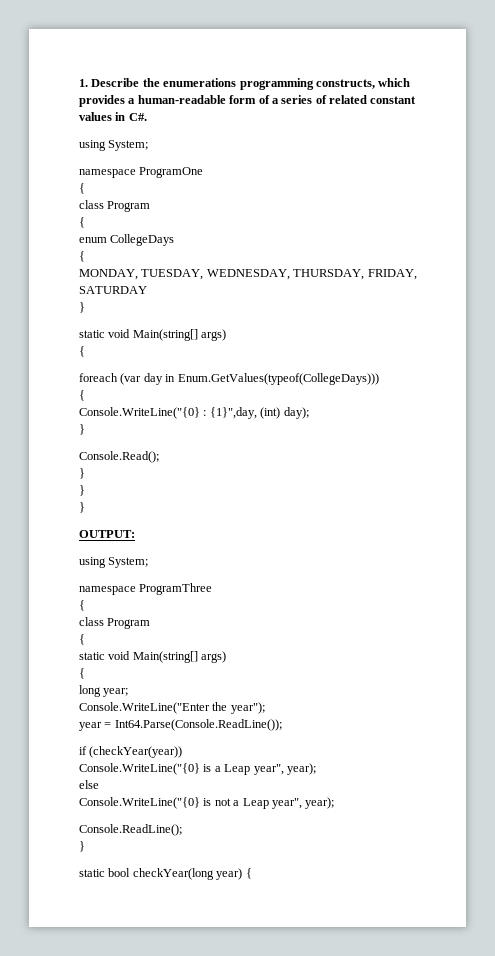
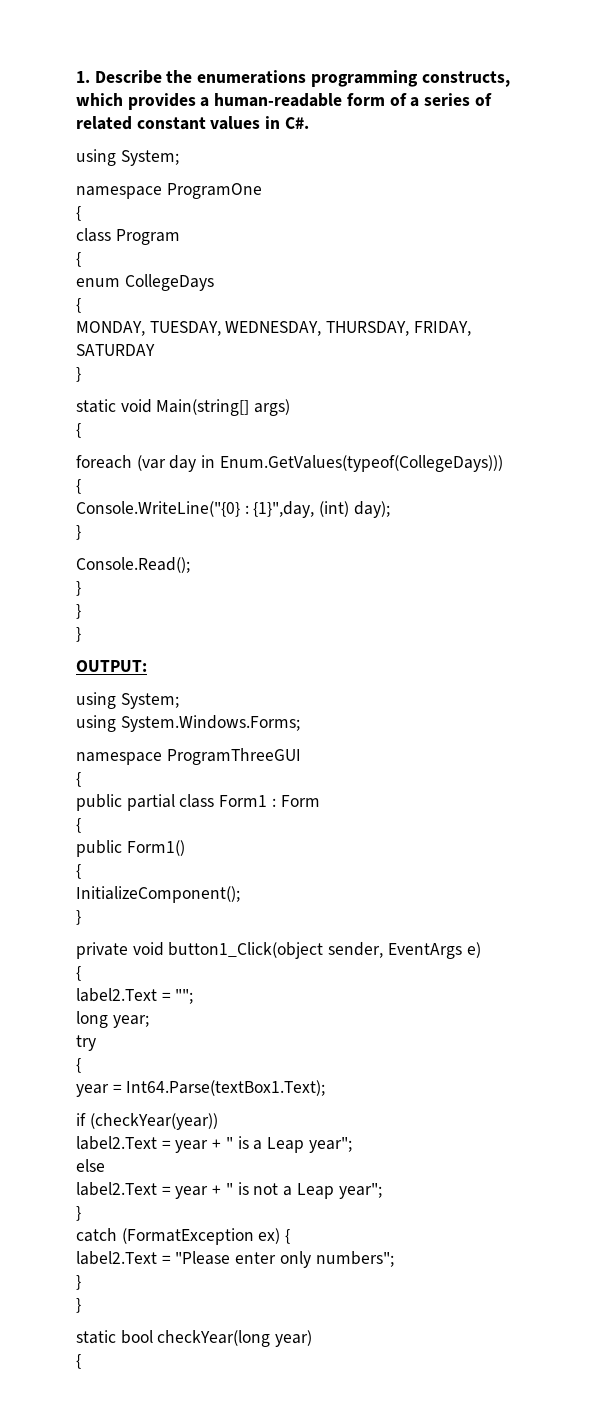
- namespace ProgramThree
+ using System.Windows.Forms;
+ namespace ProgramThreeGUI
  {
- class Program
+ public partial class Form1 : Form
  {
- static void Main(string[] args)
+ public Form1()
  {
+ InitializeComponent();
+ }
+ private void button1_Click(object sender, EventArgs e)
+ {
+ label2.Text = "";
- Console.WriteLine("Enter the year");
+ try
+ {
- year = Int64.Parse(Console.ReadLine());
+ year = Int64.Parse(textBox1.Text);
- Console.WriteLine("{0} is a Leap year", year);
+ label2.Text = year + " is a Leap year";
- Console.WriteLine("{0} is not a Leap year", year);
- Console.ReadLine();
+ label2.Text = year + " is not a Leap year";
+ }
+ catch (FormatException ex) {
+ label2.Text = "Please enter only numbers";
+ }
- static bool checkYear(long year) {
+ static bool checkYear(long year)
+ {

